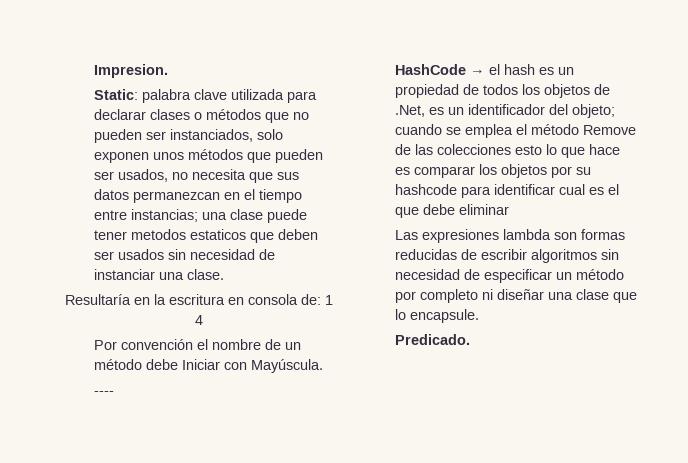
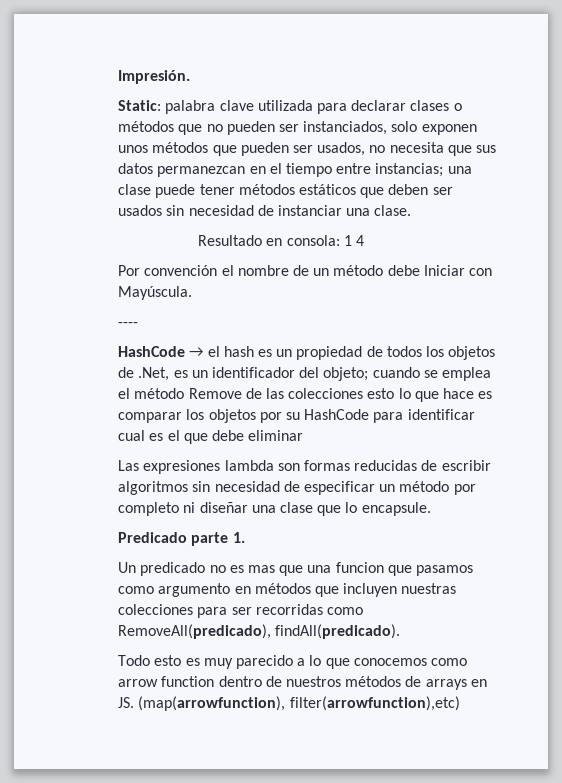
- Impresion.
+ Impresión.
- Static: palabra clave utilizada para declarar clases o métodos que no pueden ser instanciados, solo exponen unos métodos que pueden ser usados, no necesita que sus datos permanezcan en el tiempo entre instancias; una clase puede tener metodos estaticos que deben ser usados sin necesidad de instanciar una clase.
+ Static: palabra clave utilizada para declarar clases o métodos que no pueden ser instanciados, solo exponen unos métodos que pueden ser usados, no necesita que sus datos permanezcan en el tiempo entre instancias; una clase puede tener métodos estáticos que deben ser usados sin necesidad de instanciar una clase.
- Resultaría en la escritura en consola de: 1 4
+ Resultado en consola: 1 4
- HashCode → el hash es un propiedad de todos los objetos de .Net, es un identificador del objeto; cuando se emplea el método Remove de las colecciones esto lo que hace es comparar los objetos por su hashcode para identificar cual es el que debe eliminar
+ HashCode → el hash es un propiedad de todos los objetos de .Net, es un identificador del objeto; cuando se emplea el método Remove de las colecciones esto lo que hace es comparar los objetos por su HashCode para identificar cual es el que debe eliminar
- Predicado.
+ Predicado parte 1.
+ Un predicado no es mas que una funcion que pasamos como argumento en métodos que incluyen nuestras colecciones para ser recorridas como RemoveAll(predicado), findAll(predicado).
+ Todo esto es muy parecido a lo que conocemos como arrow function dentro de nuestros métodos de arrays en JS. (map(arrowfunction), filter(arrowfunction),etc)

